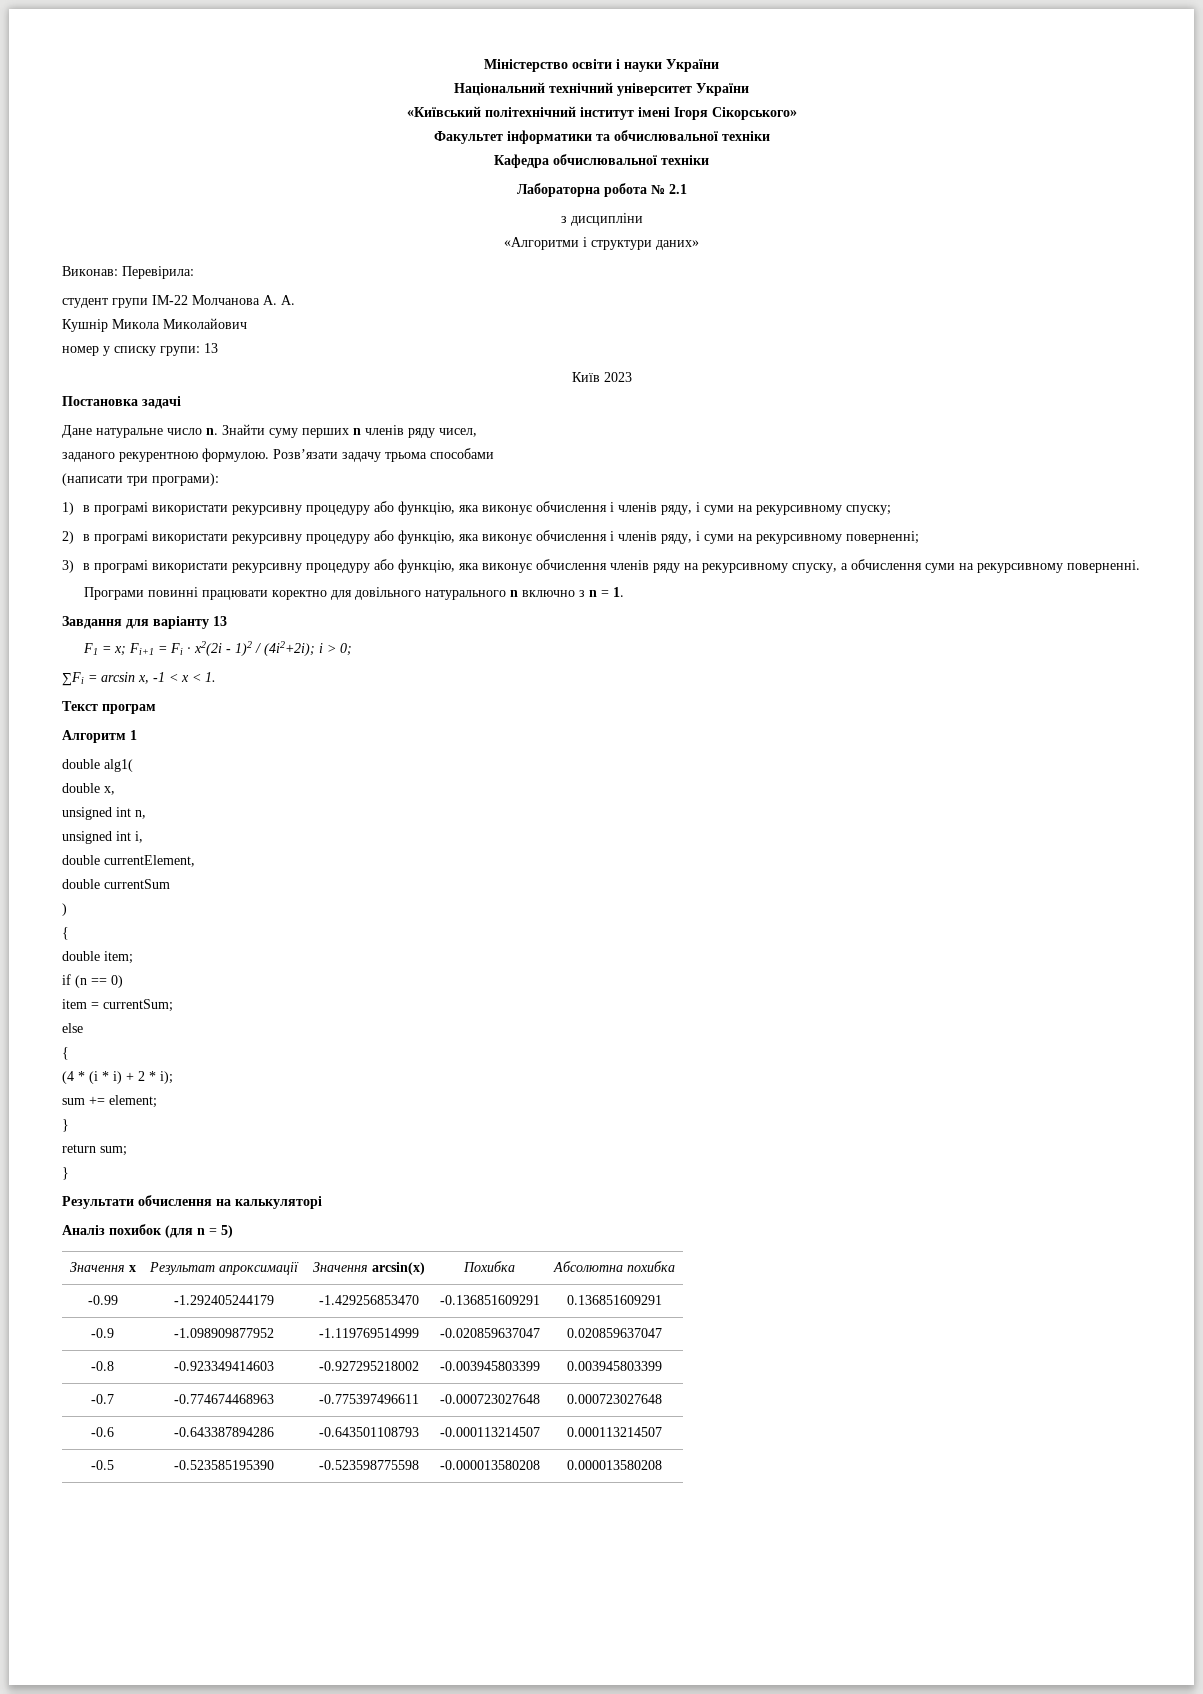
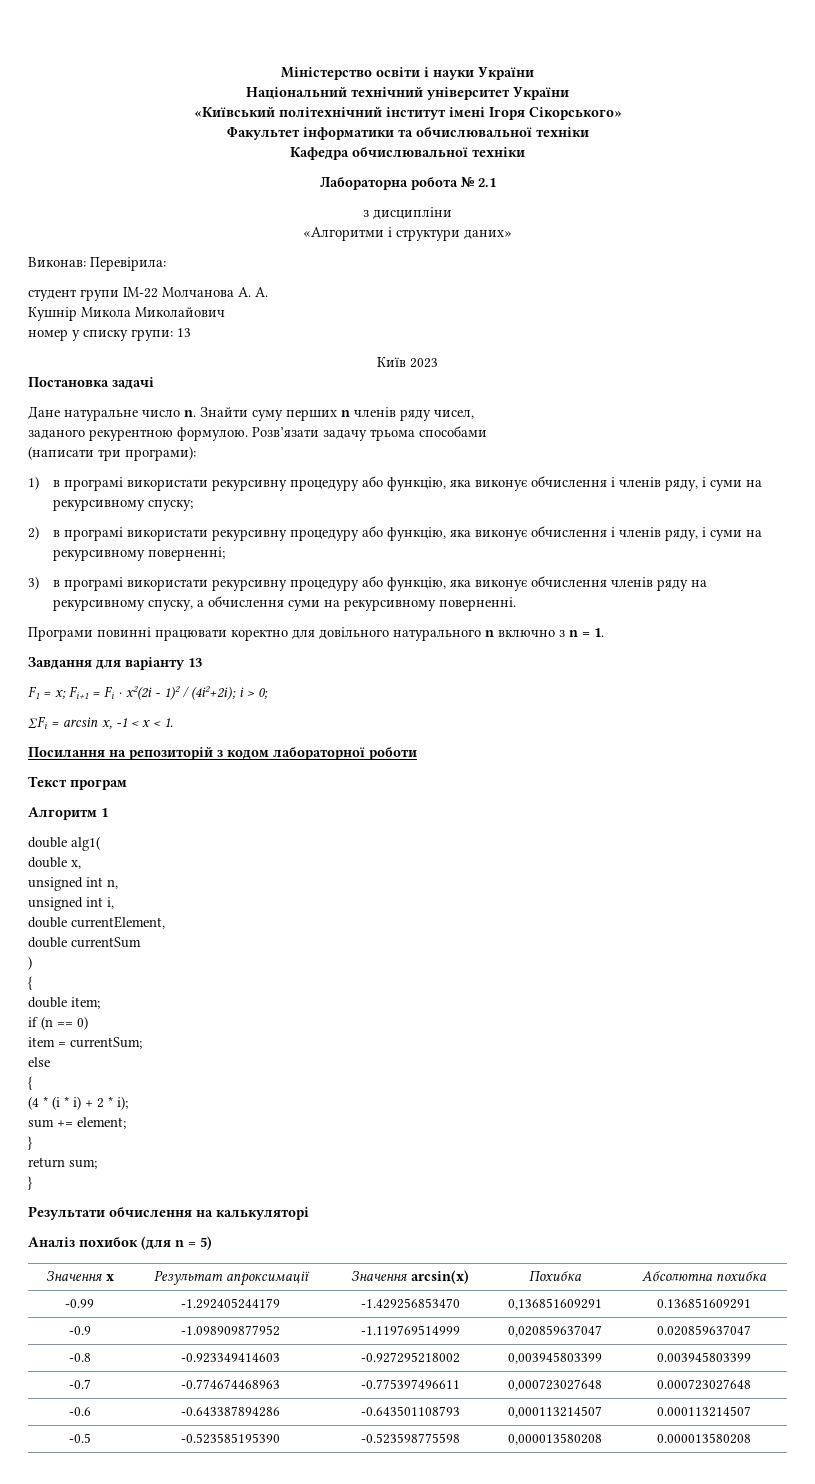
+ Посилання на репозиторій з кодом лабораторної роботи
- -0.99 | -1.292405244179 | -1.429256853470 | -0.136851609291 | 0.136851609291
+ -0.99 | -1.292405244179 | -1.429256853470 | 0,136851609291 | 0.136851609291
- -0.9 | -1.098909877952 | -1.119769514999 | -0.020859637047 | 0.020859637047
+ -0.9 | -1.098909877952 | -1.119769514999 | 0,020859637047 | 0.020859637047
- -0.8 | -0.923349414603 | -0.927295218002 | -0.003945803399 | 0.003945803399
+ -0.8 | -0.923349414603 | -0.927295218002 | 0,003945803399 | 0.003945803399
- -0.7 | -0.774674468963 | -0.775397496611 | -0.000723027648 | 0.000723027648
+ -0.7 | -0.774674468963 | -0.775397496611 | 0,000723027648 | 0.000723027648
- -0.6 | -0.643387894286 | -0.643501108793 | -0.000113214507 | 0.000113214507
+ -0.6 | -0.643387894286 | -0.643501108793 | 0,000113214507 | 0.000113214507
- -0.5 | -0.523585195390 | -0.523598775598 | -0.000013580208 | 0.000013580208
+ -0.5 | -0.523585195390 | -0.523598775598 | 0,000013580208 | 0.000013580208

